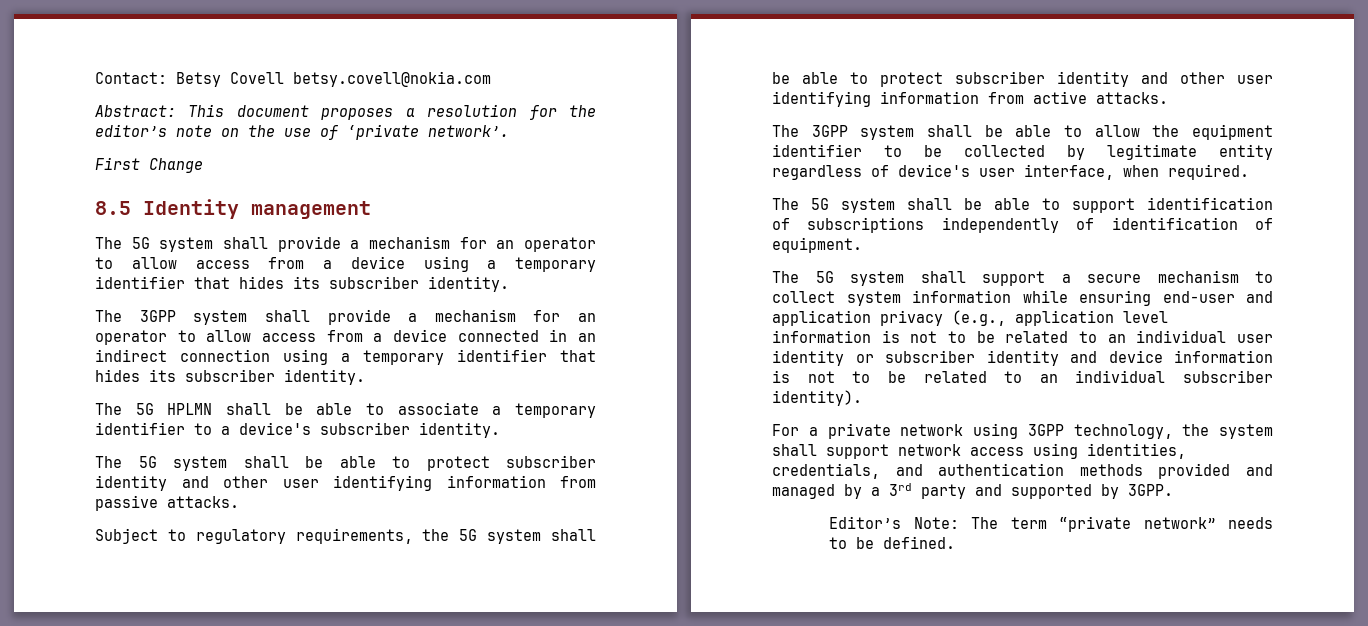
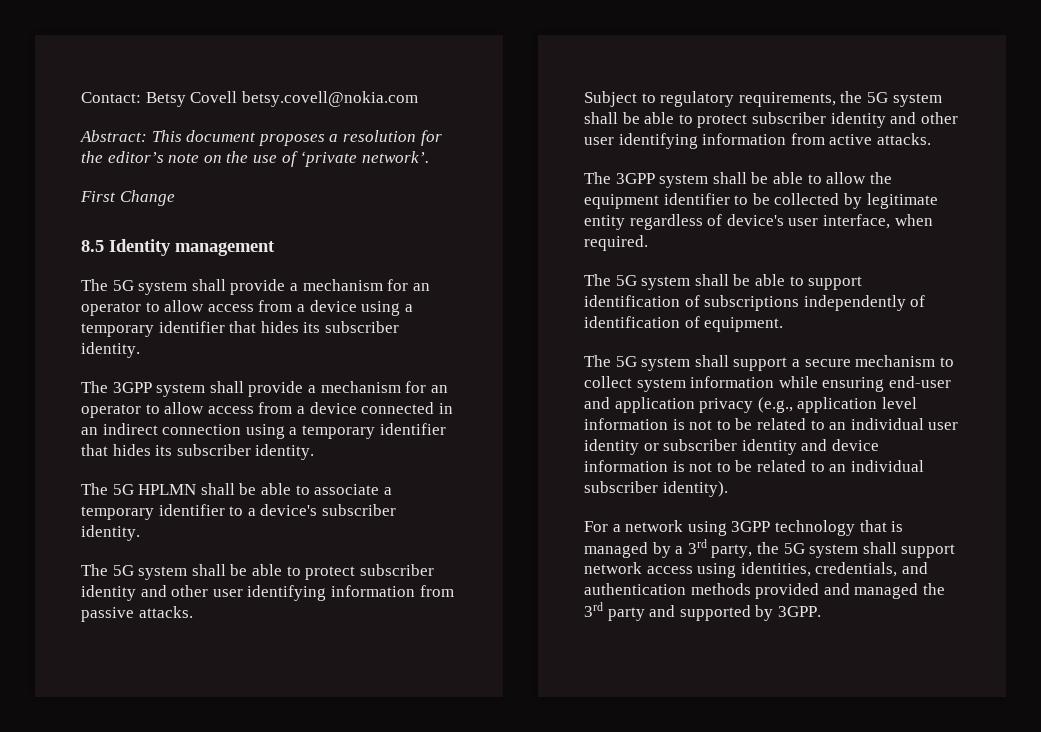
- For a private network using 3GPP technology, the system shall support network access using identities, credentials, and authentication methods provided and managed by a 3rd party and supported by 3GPP.
+ For a network using 3GPP technology that is managed by a 3rd party, the 5G system shall support network access using identities, credentials, and authentication methods provided and managed the 3rd party and supported by 3GPP.
- Editor’s Note: The term “private network” needs to be defined.

